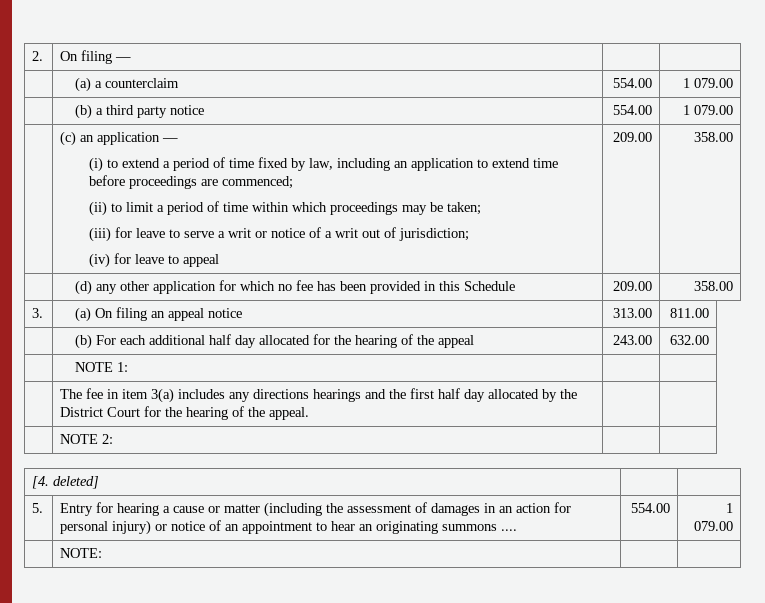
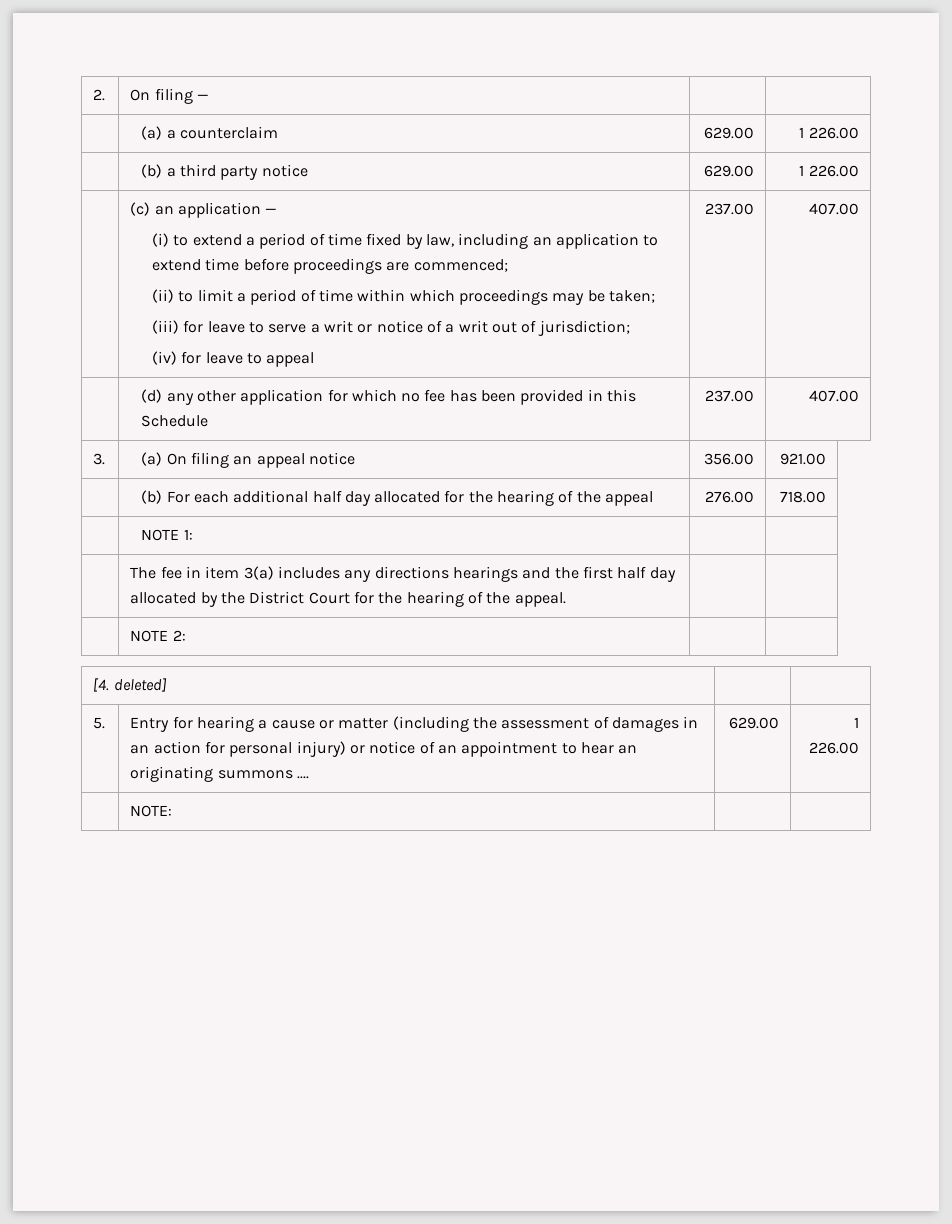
- | (a) a counterclaim | 554.00 | 1 079.00
+ | (a) a counterclaim | 629.00 | 1 226.00
- | (b) a third party notice | 554.00 | 1 079.00
+ | (b) a third party notice | 629.00 | 1 226.00
- (iv) for leave to appeal | 209.00 | 358.00
+ (iv) for leave to appeal | 237.00 | 407.00
- | (d) any other application for which no fee has been provided in this Schedule | 209.00 | 358.00
+ | (d) any other application for which no fee has been provided in this Schedule | 237.00 | 407.00
- 3. | (a) On filing an appeal notice | 313.00 | 811.00
+ 3. | (a) On filing an appeal notice | 356.00 | 921.00
- | (b) For each additional half day allocated for the hearing of the appeal | 243.00 | 632.00
+ | (b) For each additional half day allocated for the hearing of the appeal | 276.00 | 718.00
- 5. | Entry for hearing a cause or matter (including the assessment of damages in an action for personal injury) or notice of an appointment to hear an originating summons .... | 554.00 | 1 079.00
+ 5. | Entry for hearing a cause or matter (including the assessment of damages in an action for personal injury) or notice of an appointment to hear an originating summons .... | 629.00 | 1 226.00

